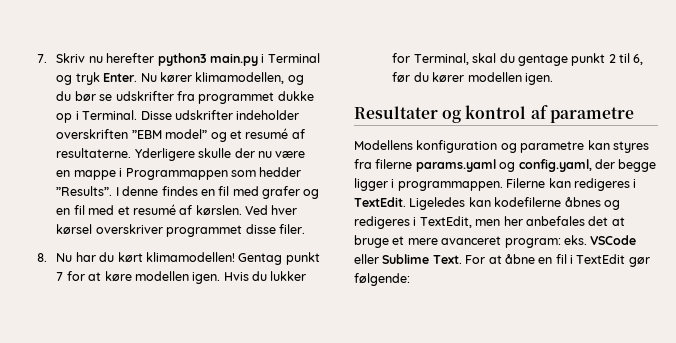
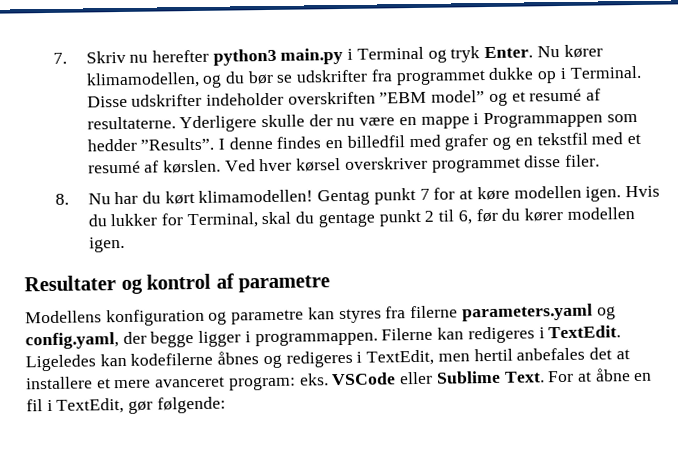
- I denne findes en fil med grafer og en fil med et resumé af kørslen.
+ I denne findes en billedfil med grafer og en tekstfil med et resumé af kørslen.
- Modellens konfiguration og parametre kan styres fra filerne params.yaml og config.yaml, der begge ligger i programmappen.
+ Modellens konfiguration og parametre kan styres fra filerne parameters.yaml og config.yaml, der begge ligger i programmappen.
- Ligeledes kan kodefilerne åbnes og redigeres i TextEdit, men her anbefales det at bruge et mere avanceret program: eks.
+ Ligeledes kan kodefilerne åbnes og redigeres i TextEdit, men hertil anbefales det at installere et mere avanceret program: eks.
- For at åbne en fil i TextEdit gør følgende:
+ For at åbne en fil i TextEdit, gør følgende:

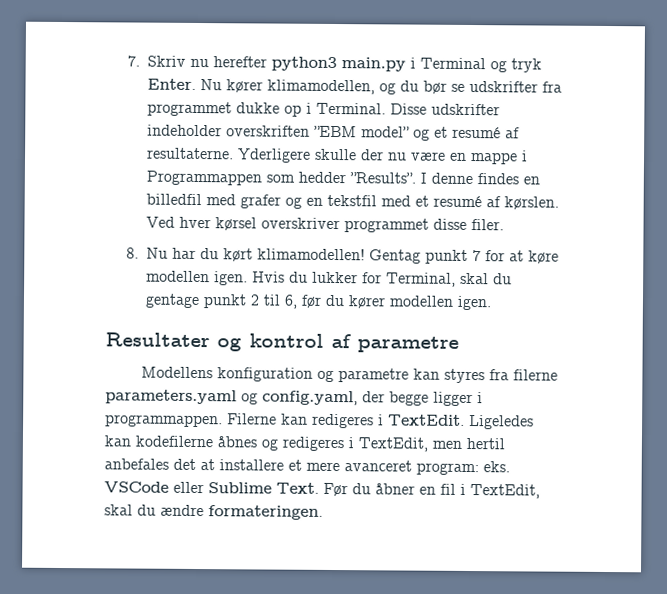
- For at åbne en fil i TextEdit, gør følgende:
+ Før du åbner en fil i TextEdit, skal du ændre formateringen.

